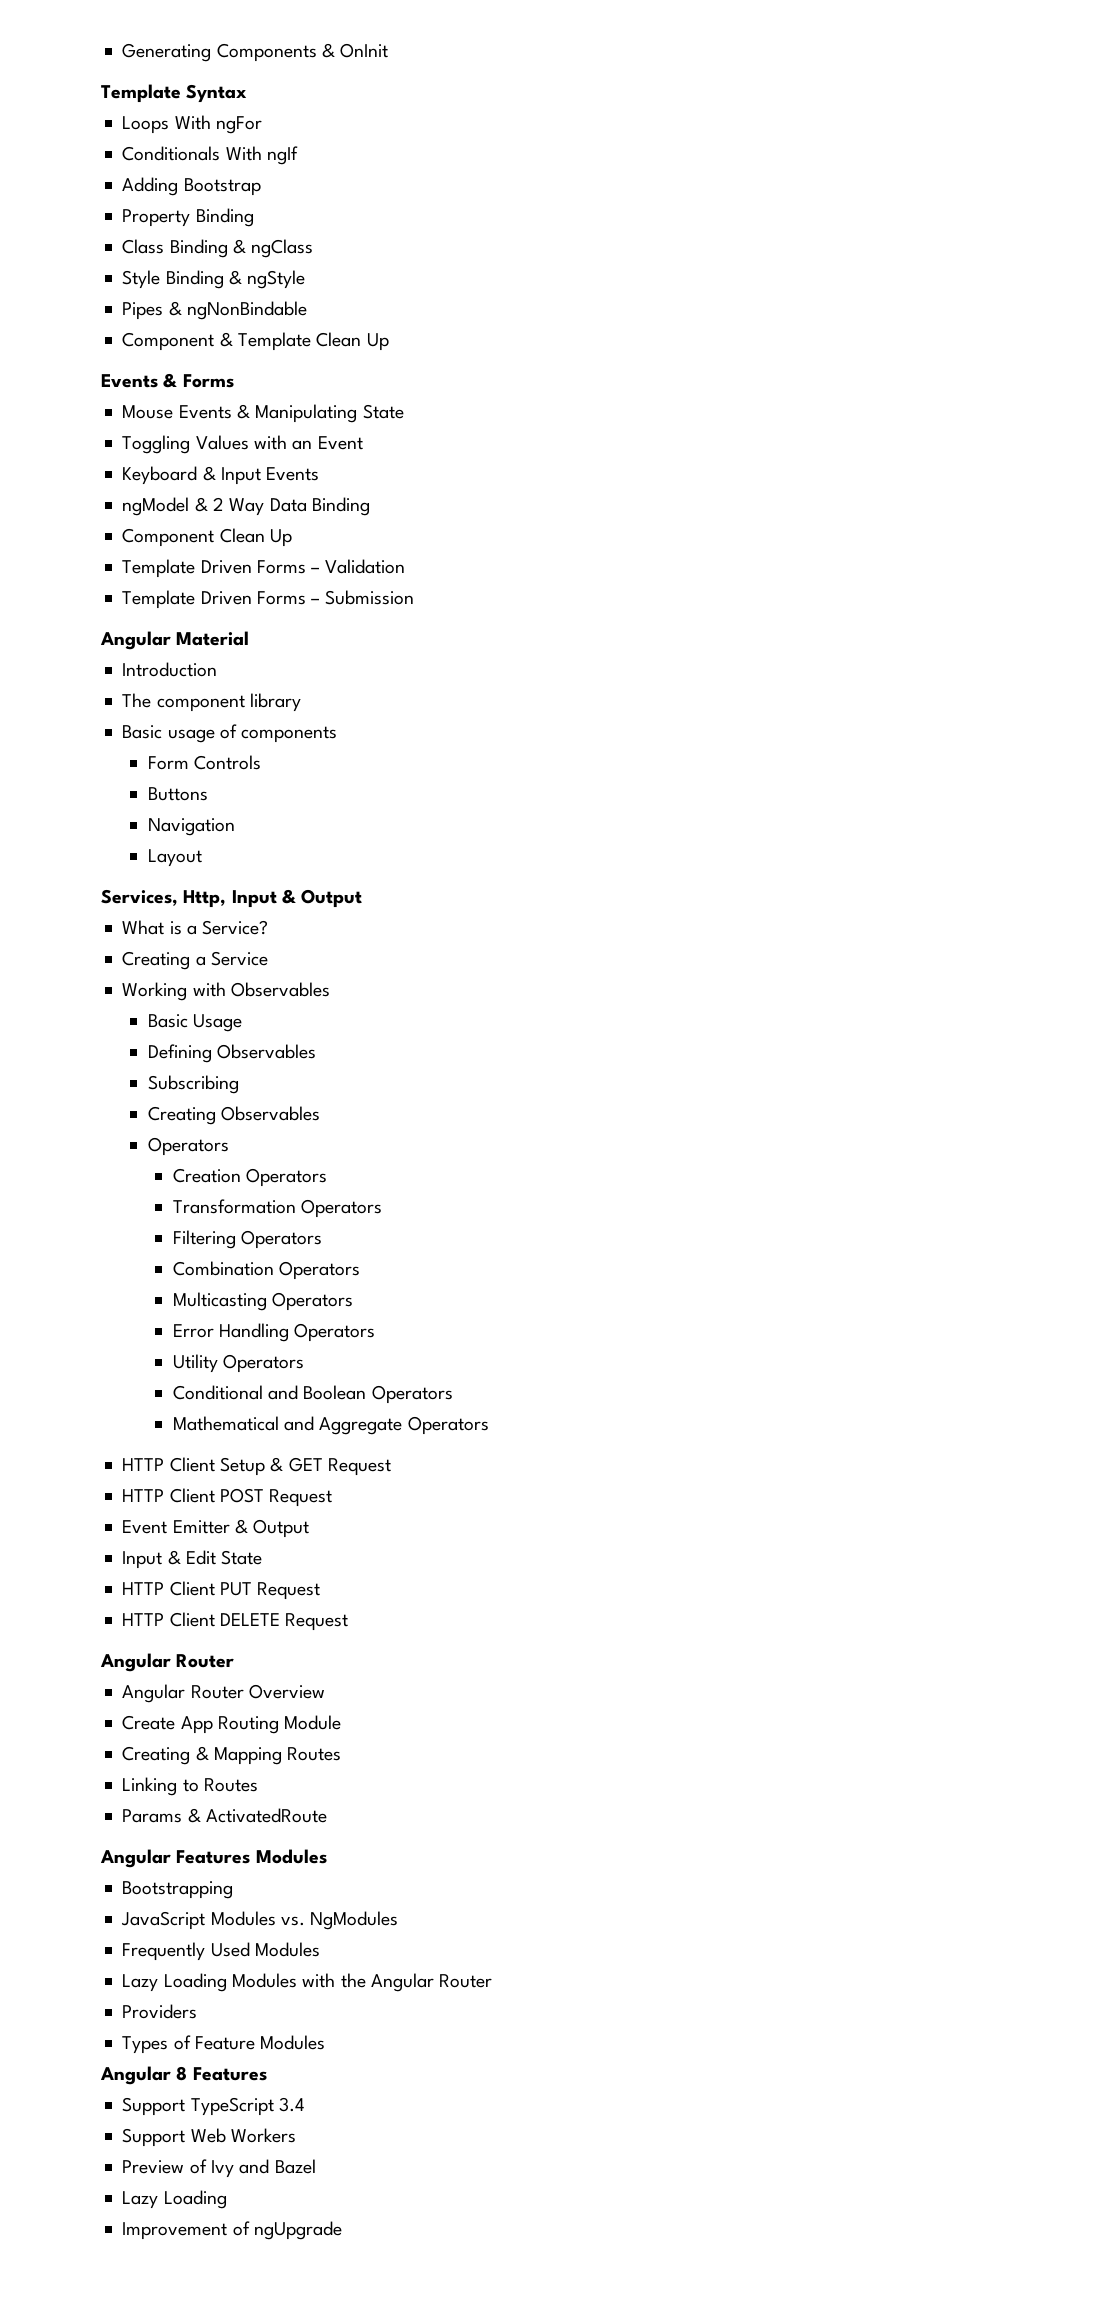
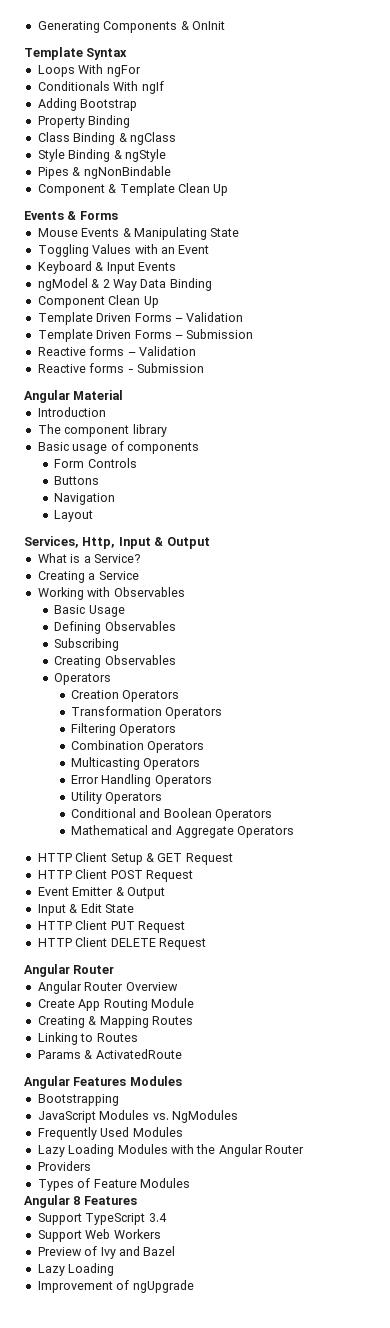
+ Reactive forms – Validation
+ Reactive forms - Submission

